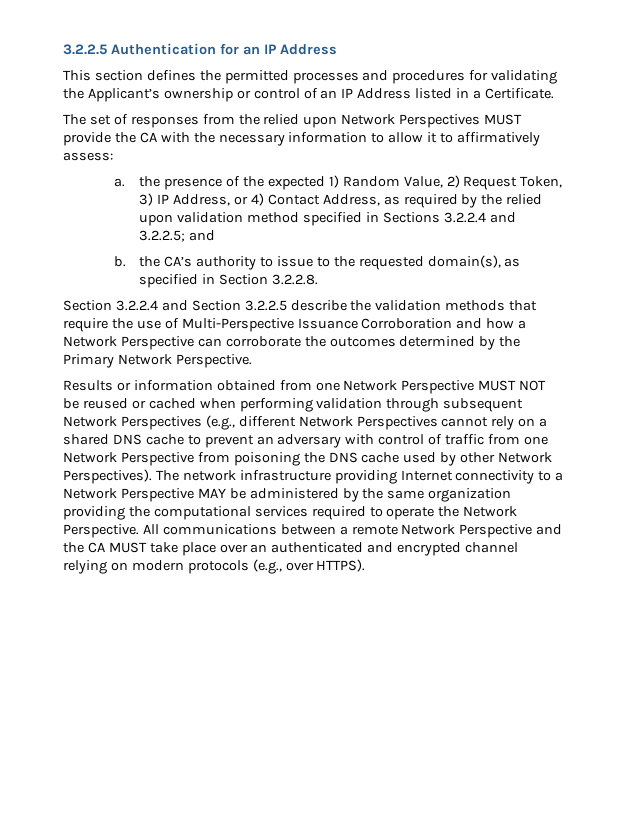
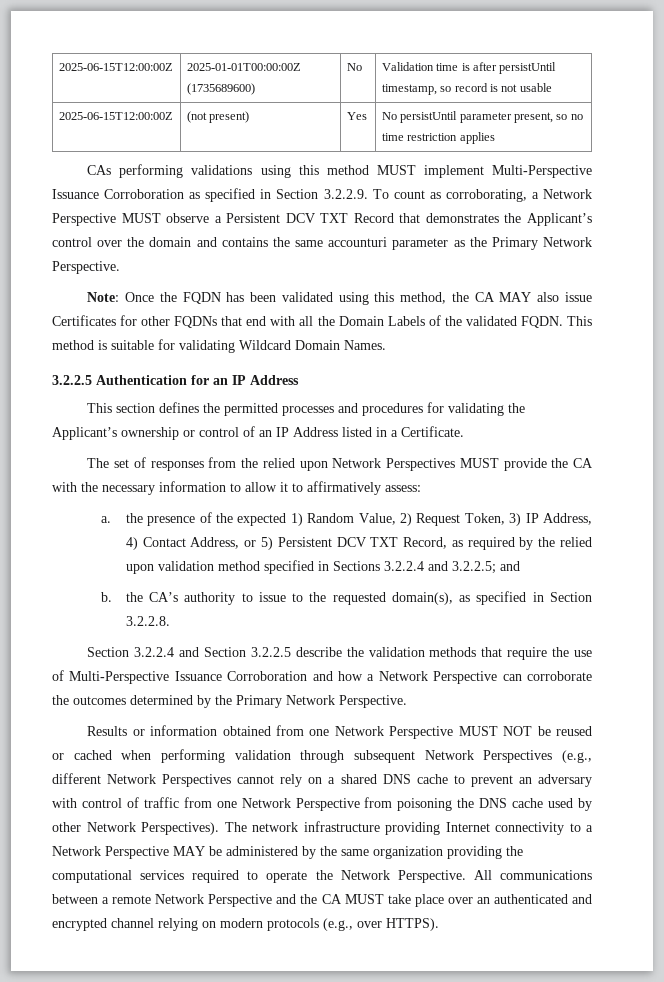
+ 2025-06-15T12:00:00Z | 2025-01-01T00:00:00Z (1735689600) | No | Validation time is after persistUntil timestamp, so record is not usable
+ 2025-06-15T12:00:00Z | (not present) | Yes | No persistUntil parameter present, so no time restriction applies
+ CAs performing validations using this method MUST implement Multi-Perspective Issuance Corroboration as specified in Section 3.2.2.9. To count as corroborating, a Network Perspective MUST observe a Persistent DCV TXT Record that demonstrates the Applicant’s control over the domain and contains the same accounturi parameter as the Primary Network Perspective.
+ Note: Once the FQDN has been validated using this method, the CA MAY also issue Certificates for other FQDNs that end with all the Domain Labels of the validated FQDN. This method is suitable for validating Wildcard Domain Names.
- a. the presence of the expected 1) Random Value, 2) Request Token, 3) IP Address, or 4) Contact Address, as required by the relied upon validation method specified in Sections 3.2.2.4 and 3.2.2.5; and
+ a. the presence of the expected 1) Random Value, 2) Request Token, 3) IP Address, 4) Contact Address, or 5) Persistent DCV TXT Record, as required by the relied upon validation method specified in Sections 3.2.2.4 and 3.2.2.5; and

